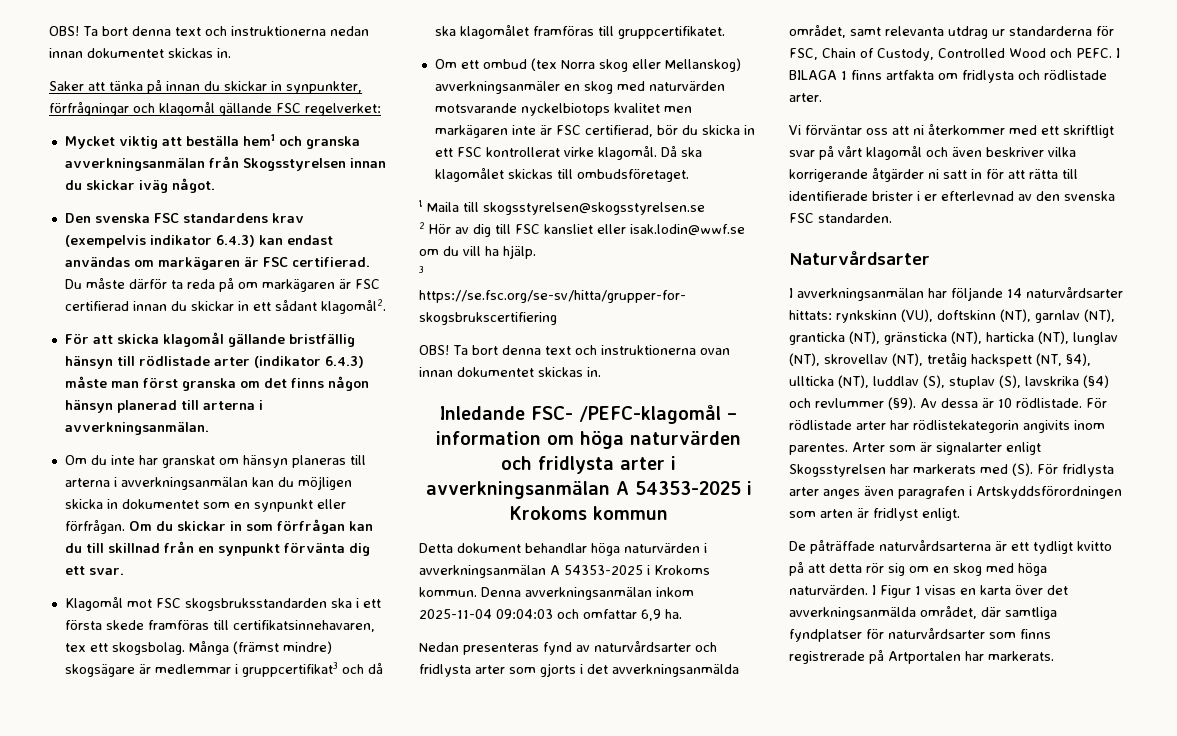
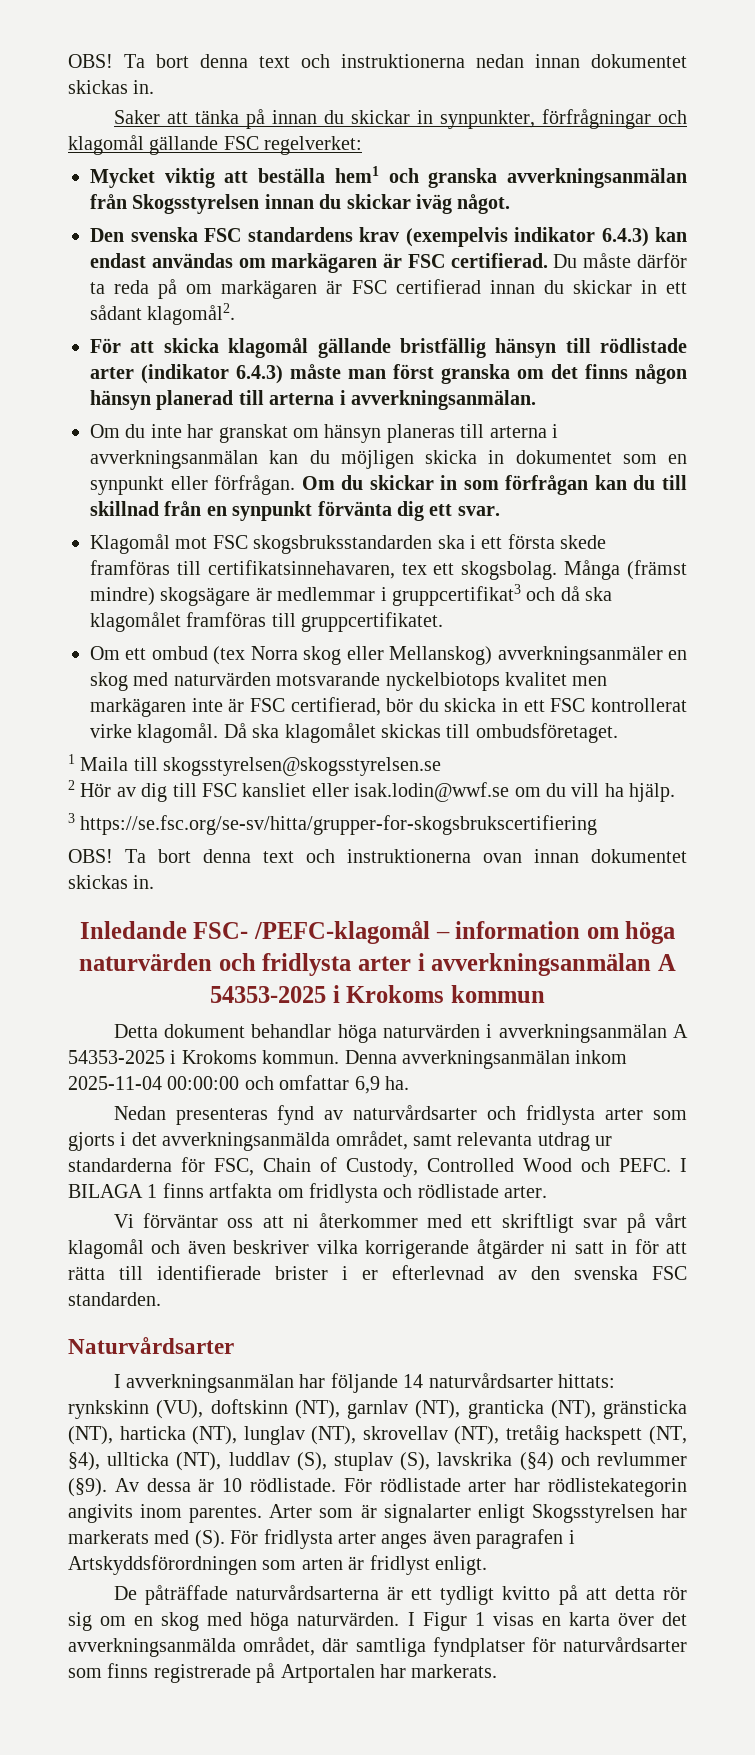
- Denna avverkningsanmälan inkom 2025-11-04 09:04:03 och omfattar 6,9 ha.
+ Denna avverkningsanmälan inkom 2025-11-04 00:00:00 och omfattar 6,9 ha.

